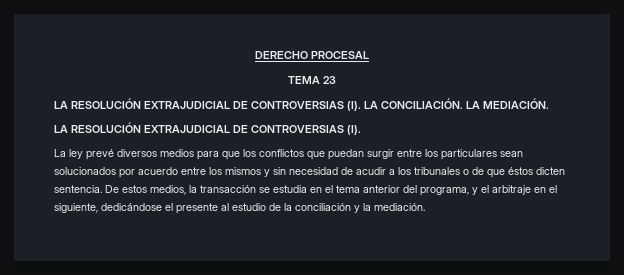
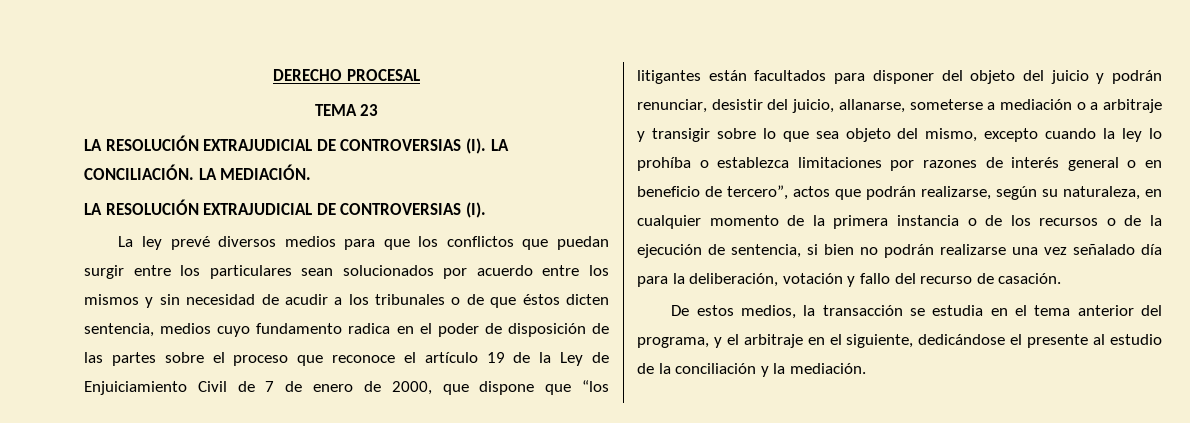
- La ley prevé diversos medios para que los conflictos que puedan surgir entre los particulares sean solucionados por acuerdo entre los mismos y sin necesidad de acudir a los tribunales o de que éstos dicten sentencia. De estos medios, la transacción se estudia en el tema anterior del programa, y el arbitraje en el siguiente, dedicándose el presente al estudio de la conciliación y la mediación.
+ La ley prevé diversos medios para que los conflictos que puedan surgir entre los particulares sean solucionados por acuerdo entre los mismos y sin necesidad de acudir a los tribunales o de que éstos dicten sentencia, medios cuyo fundamento radica en el poder de disposición de las partes sobre el proceso que reconoce el artículo 19 de la Ley de Enjuiciamiento Civil de 7 de enero de 2000, que dispone que “los litigantes están facultados para disponer del objeto del juicio y podrán renunciar, desistir del juicio, allanarse, someterse a mediación o a arbitraje y transigir sobre lo que sea objeto del mismo, excepto cuando la ley lo prohíba o establezca limitaciones por razones de interés general o en beneficio de tercero”, actos que podrán realizarse, según su naturaleza, en cualquier momento de la primera instancia o de los recursos o de la ejecución de sentencia, si bien no podrán realizarse una vez señalado día para la deliberación, votación y fallo del recurso de casación.
+ De estos medios, la transacción se estudia en el tema anterior del programa, y el arbitraje en el siguiente, dedicándose el presente al estudio de la conciliación y la mediación.

